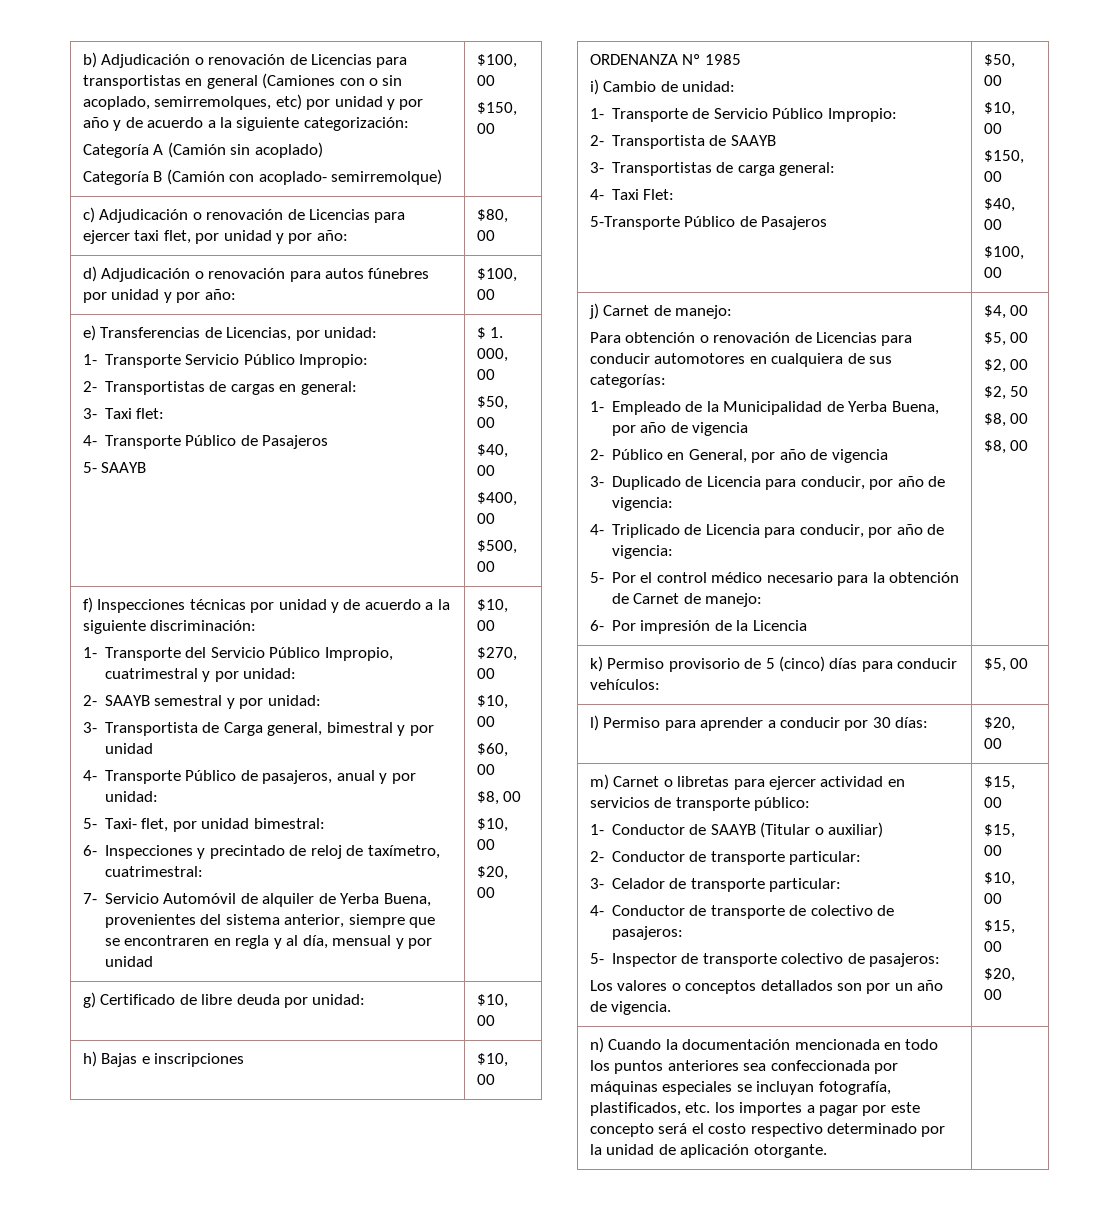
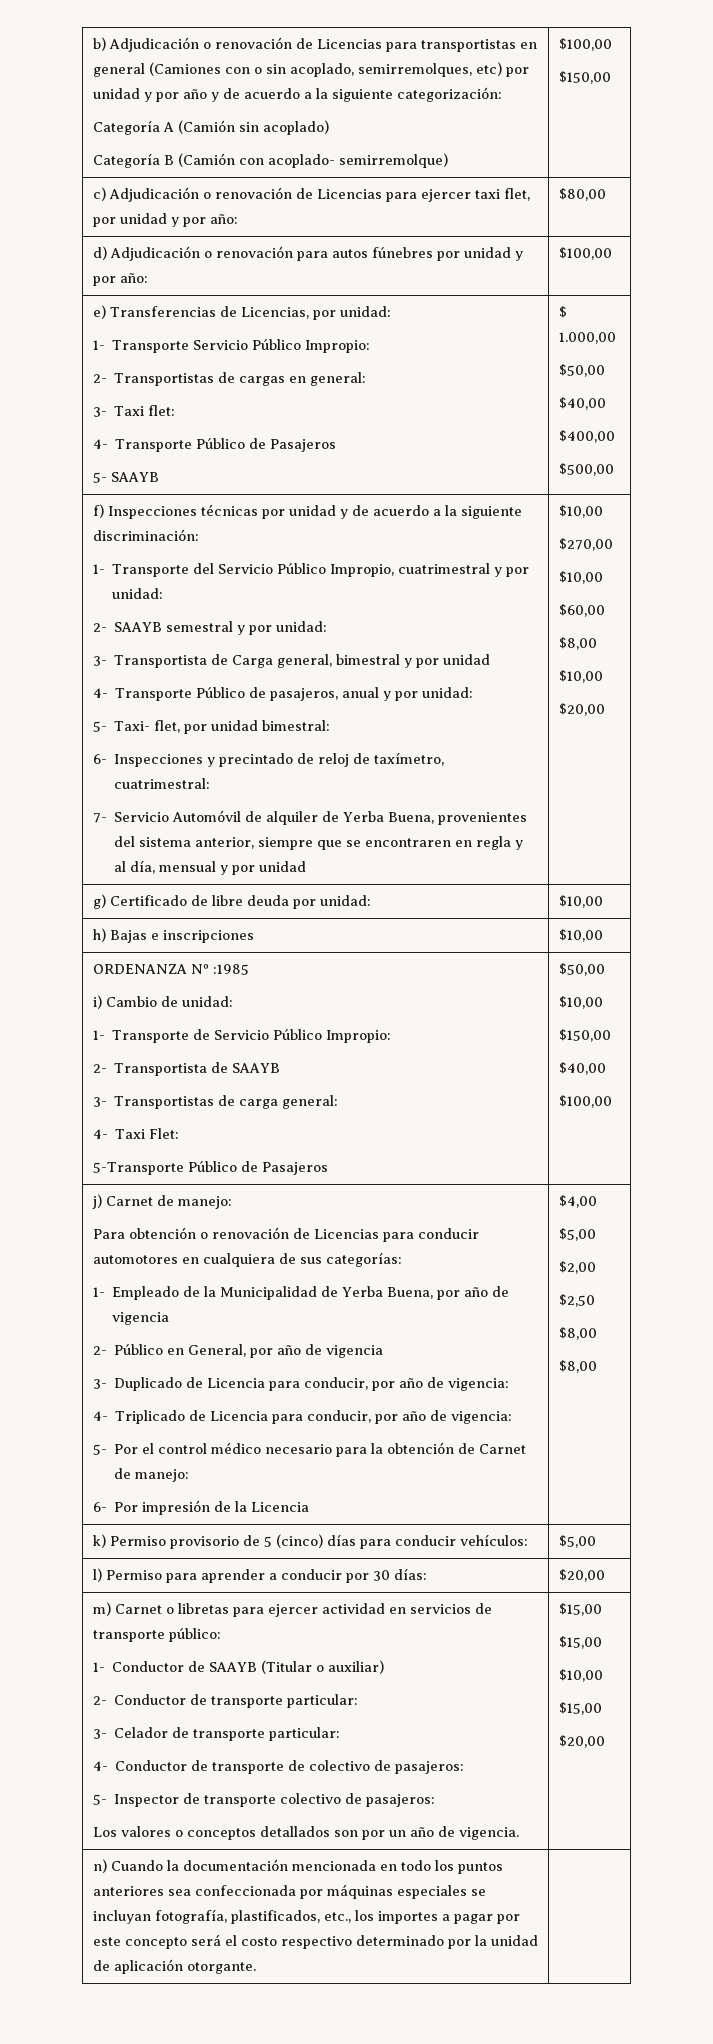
- Categoría B (Camión con acoplado- semirremolque) | $100, 00
- $150, 00
+ Categoría B (Camión con acoplado- semirremolque) | $100,00
+ $150,00
- c) Adjudicación o renovación de Licencias para ejercer taxi flet, por unidad y por año: | $80, 00
+ c) Adjudicación o renovación de Licencias para ejercer taxi flet, por unidad y por año: | $80,00
- d) Adjudicación o renovación para autos fúnebres por unidad y por año: | $100, 00
+ d) Adjudicación o renovación para autos fúnebres por unidad y por año: | $100,00
  e) Transferencias de Licencias, por unidad:
  1- Transporte Servicio Público Impropio:
  2- Transportistas de cargas en general:
  3- Taxi flet:
  4- Transporte Público de Pasajeros
- 5- SAAYB | $ 1. 000, 00
- $50, 00
- $40, 00
- $400, 00
- $500, 00
+ 5- SAAYB | $ 1.000,00
+ $50,00
+ $40,00
+ $400,00
+ $500,00
- 7- Servicio Automóvil de alquiler de Yerba Buena, provenientes del sistema anterior, siempre que se encontraren en regla y al día, mensual y por unidad | $10, 00
- $270, 00
- $10, 00
- $60, 00
- $8, 00
- $10, 00
- $20, 00
+ 7- Servicio Automóvil de alquiler de Yerba Buena, provenientes del sistema anterior, siempre que se encontraren en regla y al día, mensual y por unidad | $10,00
+ $270,00
+ $10,00
+ $60,00
+ $8,00
+ $10,00
+ $20,00
- g) Certificado de libre deuda por unidad: | $10, 00
+ g) Certificado de libre deuda por unidad: | $10,00
- h) Bajas e inscripciones | $10, 00
+ h) Bajas e inscripciones | $10,00
- ORDENANZA Nº 1985
+ ORDENANZA Nº :1985
  i) Cambio de unidad:
  1- Transporte de Servicio Público Impropio:
  2- Transportista de SAAYB
  3- Transportistas de carga general:
  4- Taxi Flet:
- 5-Transporte Público de Pasajeros | $50, 00
- $10, 00
- $150, 00
- $40, 00
- $100, 00
+ 5-Transporte Público de Pasajeros | $50,00
+ $10,00
+ $150,00
+ $40,00
+ $100,00
- $4, 00
- $5, 00
- $2, 00
- $2, 50
- $8, 00
- $8, 00
+ $4,00
+ $5,00
+ $2,00
+ $2,50
+ $8,00
+ $8,00
- k) Permiso provisorio de 5 (cinco) días para conducir vehículos: | $5, 00
+ k) Permiso provisorio de 5 (cinco) días para conducir vehículos: | $5,00
- l) Permiso para aprender a conducir por 30 días: | $20, 00
+ l) Permiso para aprender a conducir por 30 días: | $20,00
- Los valores o conceptos detallados son por un año de vigencia. | $15, 00
- $15, 00
- $10, 00
- $15, 00
- $20, 00
+ Los valores o conceptos detallados son por un año de vigencia. | $15,00
+ $15,00
+ $10,00
+ $15,00
+ $20,00
- n) Cuando la documentación mencionada en todo los puntos anteriores sea confeccionada por máquinas especiales se incluyan fotografía, plastificados, etc. los importes a pagar por este concepto será el costo respectivo determinado por la unidad de aplicación otorgante. |
+ n) Cuando la documentación mencionada en todo los puntos anteriores sea confeccionada por máquinas especiales se incluyan fotografía, plastificados, etc., los importes a pagar por este concepto será el costo respectivo determinado por la unidad de aplicación otorgante. |

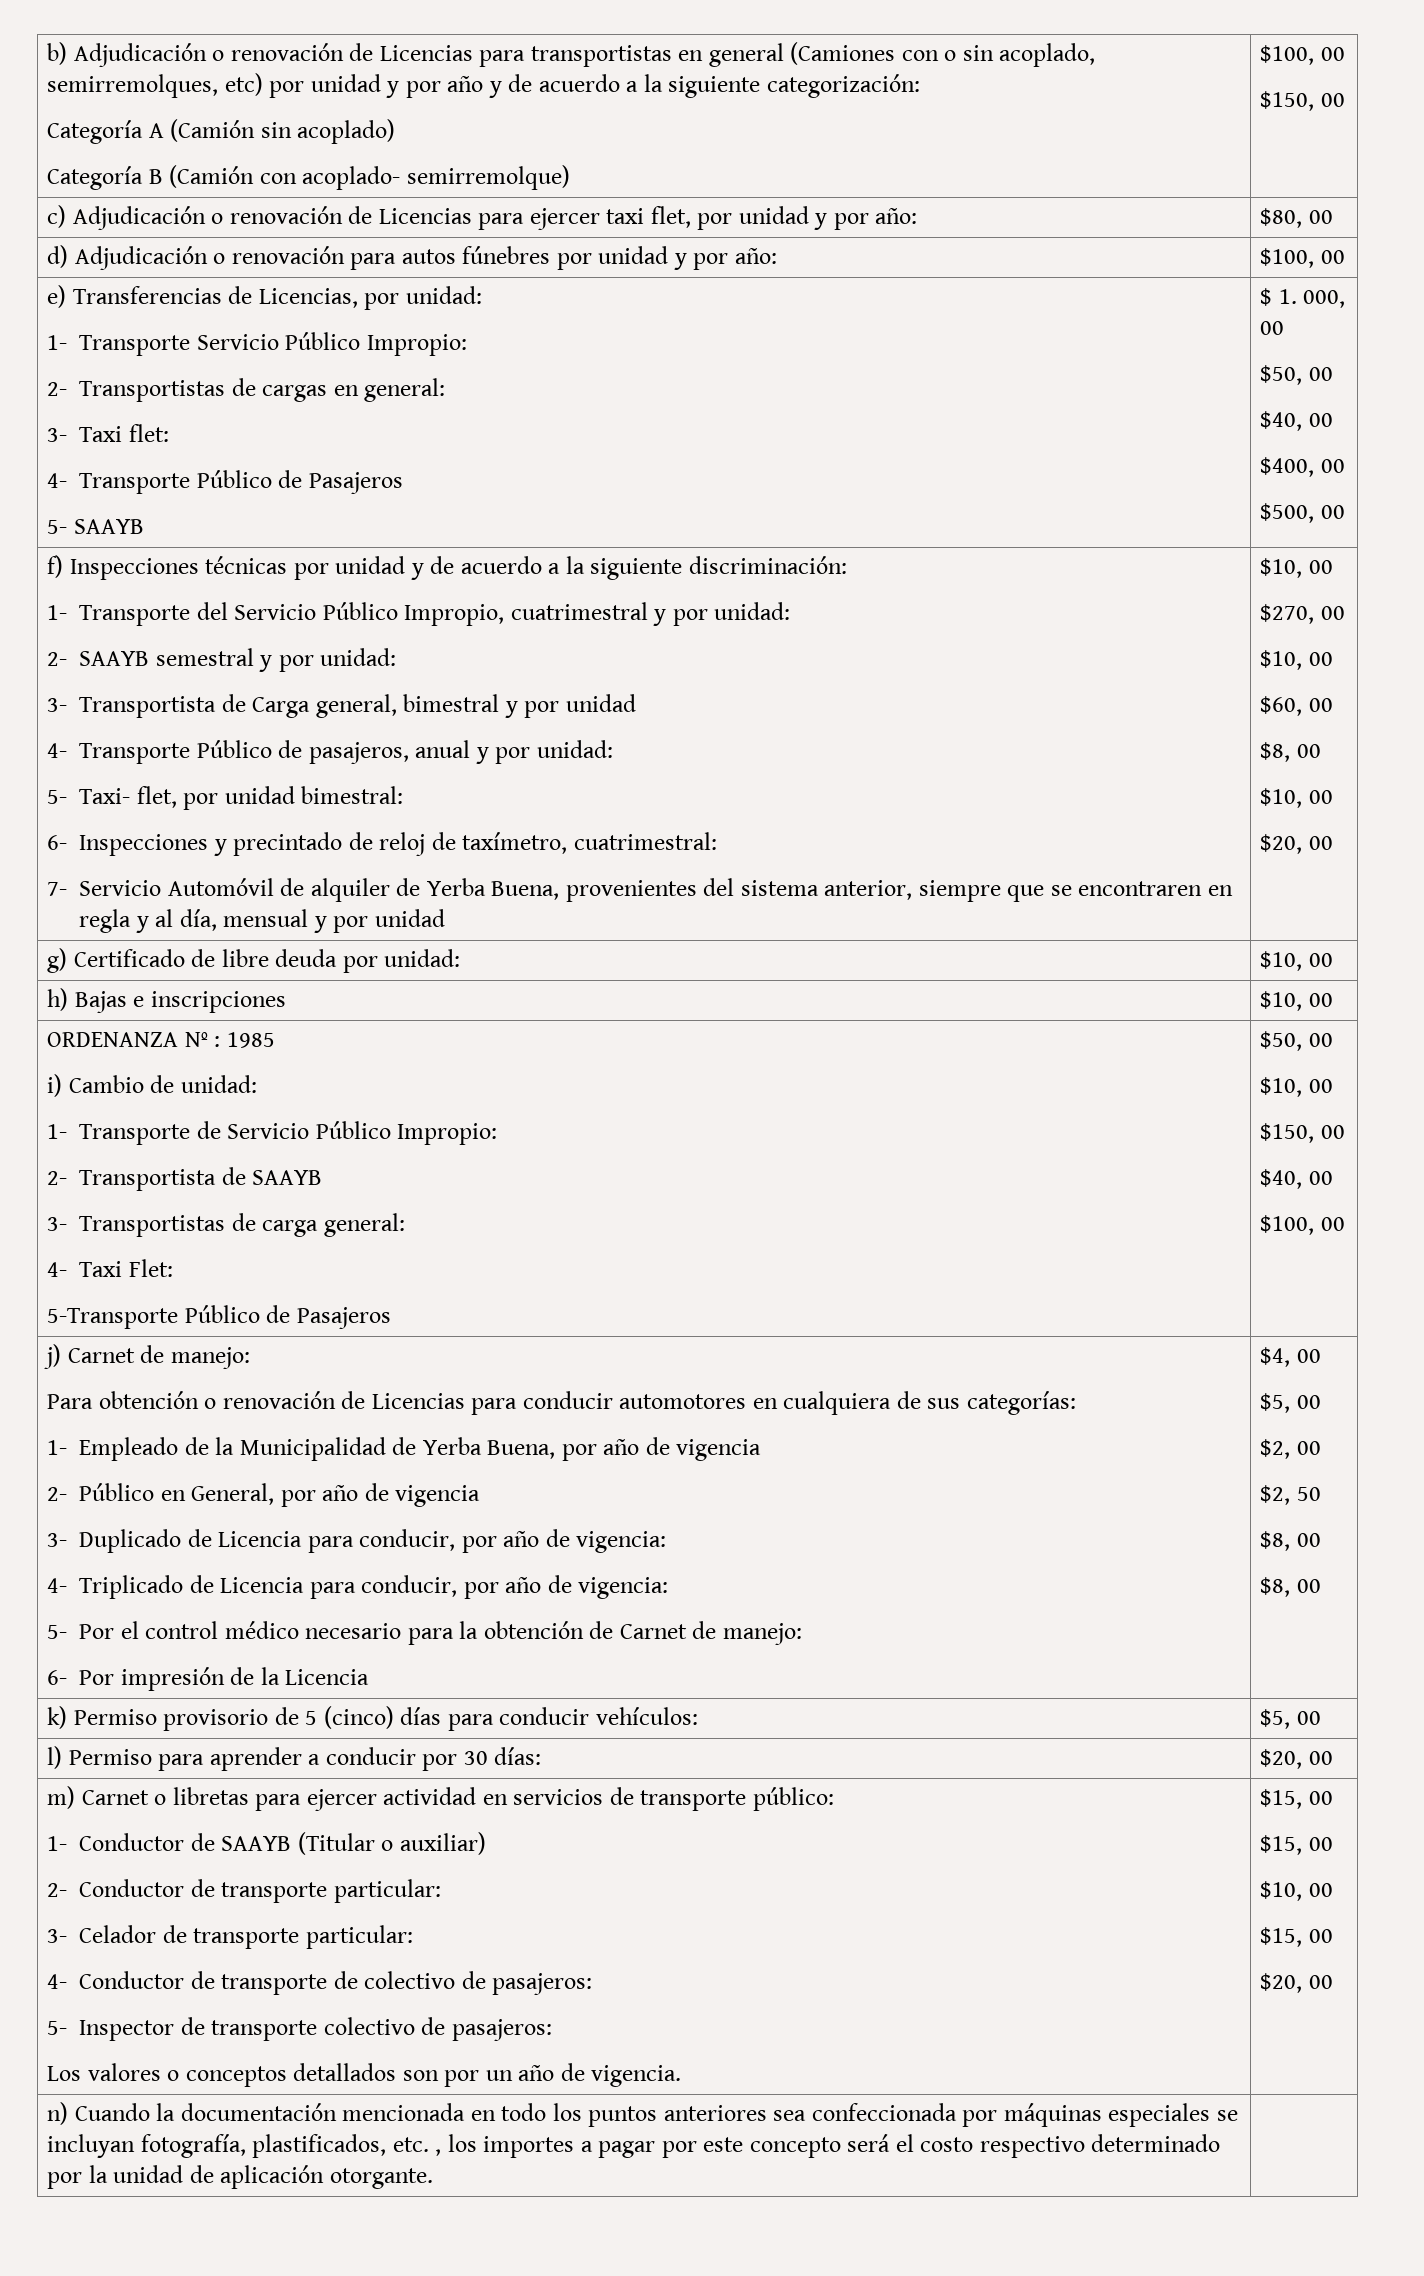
- Categoría B (Camión con acoplado- semirremolque) | $100,00
- $150,00
+ Categoría B (Camión con acoplado- semirremolque) | $100, 00
+ $150, 00
- c) Adjudicación o renovación de Licencias para ejercer taxi flet, por unidad y por año: | $80,00
+ c) Adjudicación o renovación de Licencias para ejercer taxi flet, por unidad y por año: | $80, 00
- d) Adjudicación o renovación para autos fúnebres por unidad y por año: | $100,00
+ d) Adjudicación o renovación para autos fúnebres por unidad y por año: | $100, 00
  e) Transferencias de Licencias, por unidad:
  1- Transporte Servicio Público Impropio:
  2- Transportistas de cargas en general:
  3- Taxi flet:
  4- Transporte Público de Pasajeros
- 5- SAAYB | $ 1.000,00
- $50,00
- $40,00
- $400,00
- $500,00
+ 5- SAAYB | $ 1. 000, 00
+ $50, 00
+ $40, 00
+ $400, 00
+ $500, 00
- 7- Servicio Automóvil de alquiler de Yerba Buena, provenientes del sistema anterior, siempre que se encontraren en regla y al día, mensual y por unidad | $10,00
- $270,00
- $10,00
- $60,00
- $8,00
- $10,00
- $20,00
+ 7- Servicio Automóvil de alquiler de Yerba Buena, provenientes del sistema anterior, siempre que se encontraren en regla y al día, mensual y por unidad | $10, 00
+ $270, 00
+ $10, 00
+ $60, 00
+ $8, 00
+ $10, 00
+ $20, 00
- g) Certificado de libre deuda por unidad: | $10,00
+ g) Certificado de libre deuda por unidad: | $10, 00
- h) Bajas e inscripciones | $10,00
+ h) Bajas e inscripciones | $10, 00
- ORDENANZA Nº :1985
+ ORDENANZA Nº : 1985
  i) Cambio de unidad:
  1- Transporte de Servicio Público Impropio:
  2- Transportista de SAAYB
  3- Transportistas de carga general:
  4- Taxi Flet:
- 5-Transporte Público de Pasajeros | $50,00
- $10,00
- $150,00
- $40,00
- $100,00
+ 5-Transporte Público de Pasajeros | $50, 00
+ $10, 00
+ $150, 00
+ $40, 00
+ $100, 00
- $4,00
- $5,00
- $2,00
- $2,50
- $8,00
- $8,00
+ $4, 00
+ $5, 00
+ $2, 00
+ $2, 50
+ $8, 00
+ $8, 00
- k) Permiso provisorio de 5 (cinco) días para conducir vehículos: | $5,00
+ k) Permiso provisorio de 5 (cinco) días para conducir vehículos: | $5, 00
- l) Permiso para aprender a conducir por 30 días: | $20,00
+ l) Permiso para aprender a conducir por 30 días: | $20, 00
- Los valores o conceptos detallados son por un año de vigencia. | $15,00
- $15,00
- $10,00
- $15,00
- $20,00
+ Los valores o conceptos detallados son por un año de vigencia. | $15, 00
+ $15, 00
+ $10, 00
+ $15, 00
+ $20, 00
- n) Cuando la documentación mencionada en todo los puntos anteriores sea confeccionada por máquinas especiales se incluyan fotografía, plastificados, etc., los importes a pagar por este concepto será el costo respectivo determinado por la unidad de aplicación otorgante. |
+ n) Cuando la documentación mencionada en todo los puntos anteriores sea confeccionada por máquinas especiales se incluyan fotografía, plastificados, etc. , los importes a pagar por este concepto será el costo respectivo determinado por la unidad de aplicación otorgante. |

